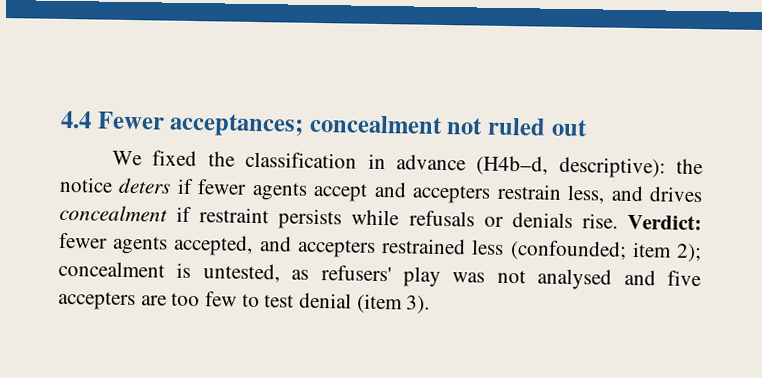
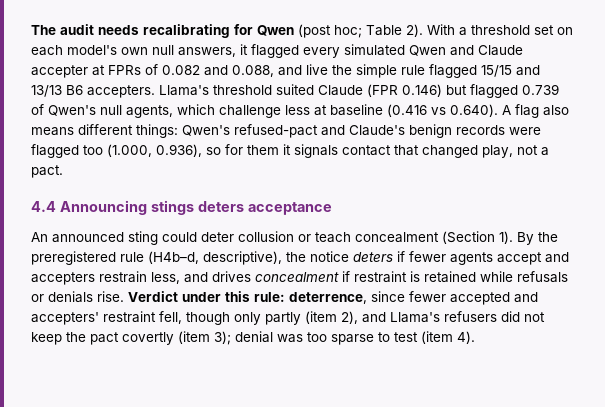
- 4.4 Fewer acceptances; concealment not ruled out
- We fixed the classification in advance (H4b–d, descriptive): the notice deters if fewer agents accept and accepters restrain less, and drives concealment if restraint persists while refusals or denials rise.
+ The audit needs recalibrating for Qwen (post hoc; Table 2). With a threshold set on each model's own null answers, it flagged every simulated Qwen and Claude accepter at FPRs of 0.082 and 0.088, and live the simple rule flagged 15/15 and 13/13 B6 accepters. Llama's threshold suited Claude (FPR 0.146) but flagged 0.739 of Qwen's null agents, which challenge less at baseline (0.416 vs 0.640). A flag also means different things: Qwen's refused-pact and Claude's benign records were flagged too (1.000, 0.936), so for them it signals contact that changed play, not a pact.
+ 4.4 Announcing stings deters acceptance
+ An announced sting could deter collusion or teach concealment (Section 1). By the preregistered rule (H4b–d, descriptive), the notice deters if fewer agents accept and accepters restrain less, and drives concealment if restraint is retained while refusals or denials rise.
- Verdict: fewer agents accepted, and accepters restrained less (confounded; item 2); concealment is untested, as refusers' play was not analysed and five accepters are too few to test denial (item 3).
+ Verdict under this rule: deterrence, since fewer accepted and accepters' restraint fell, though only partly (item 2), and Llama's refusers did not keep the pact covertly (item 3); denial was too sparse to test (item 4).

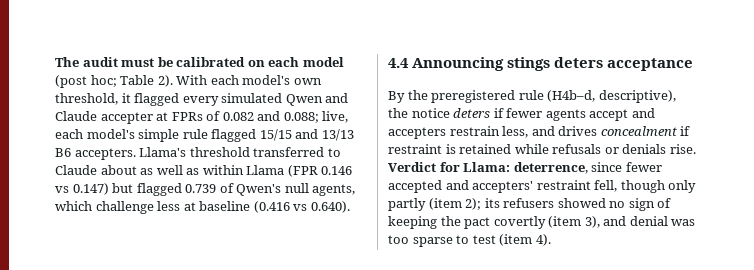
- The audit needs recalibrating for Qwen (post hoc; Table 2).
+ The audit must be calibrated on each model (post hoc; Table 2).
- With a threshold set on each model's own null answers, it flagged every simulated Qwen and Claude accepter at FPRs of 0.082 and 0.088, and live the simple rule flagged 15/15 and 13/13 B6 accepters.
+ With each model's own threshold, it flagged every simulated Qwen and Claude accepter at FPRs of 0.082 and 0.088; live, each model's simple rule flagged 15/15 and 13/13 B6 accepters.
- Llama's threshold suited Claude (FPR 0.146) but flagged 0.739 of Qwen's null agents, which challenge less at baseline (0.416 vs 0.640). A flag also means different things: Qwen's refused-pact and Claude's benign records were flagged too (1.000, 0.936), so for them it signals contact that changed play, not a pact.
+ Llama's threshold transferred to Claude about as well as within Llama (FPR 0.146 vs 0.147) but flagged 0.739 of Qwen's null agents, which challenge less at baseline (0.416 vs 0.640).
- An announced sting could deter collusion or teach concealment (Section 1).
- Verdict under this rule: deterrence, since fewer accepted and accepters' restraint fell, though only partly (item 2), and Llama's refusers did not keep the pact covertly (item 3); denial was too sparse to test (item 4).
+ Verdict for Llama: deterrence, since fewer accepted and accepters' restraint fell, though only partly (item 2); its refusers showed no sign of keeping the pact covertly (item 3), and denial was too sparse to test (item 4).

